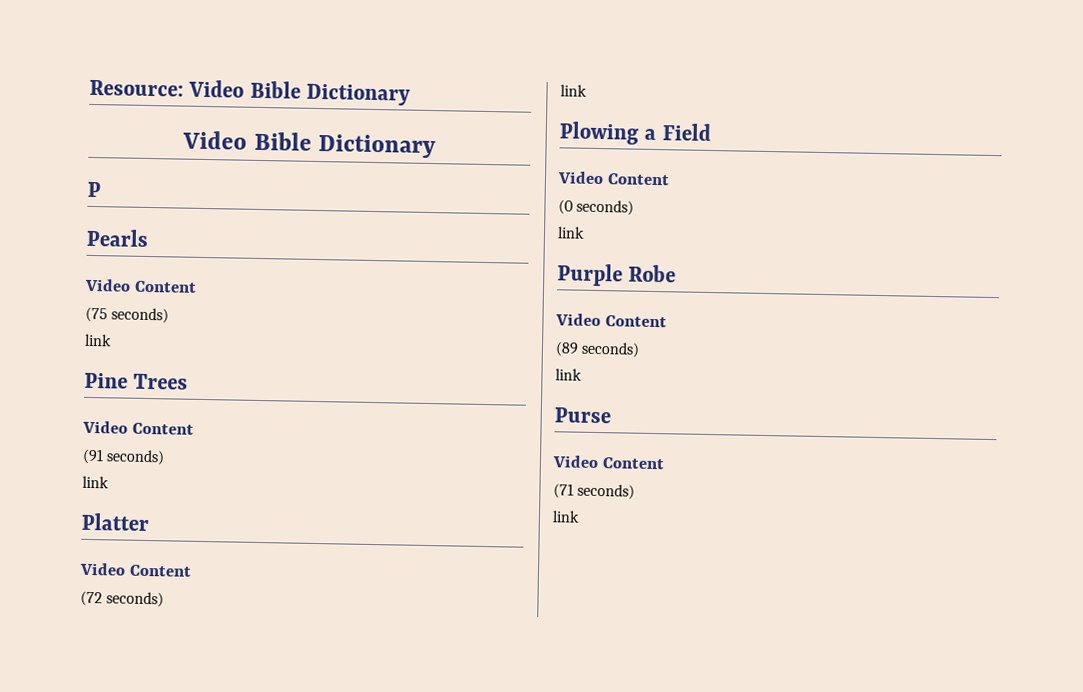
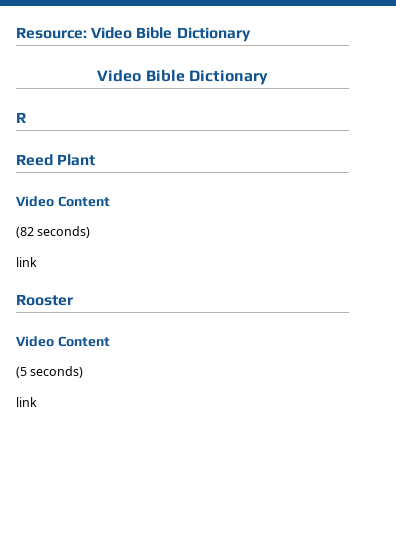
- P
- Pearls
+ R
+ Reed Plant
  Video Content
- (75 seconds)
+ (82 seconds)
  link
- Pine Trees
+ Rooster
  Video Content
- (91 seconds)
- link
- Platter
- Video Content
- (72 seconds)
- link
- Plowing a Field
- Video Content
- (0 seconds)
- link
- Purple Robe
- Video Content
- (89 seconds)
- link
- Purse
- Video Content
- (71 seconds)
+ (5 seconds)

